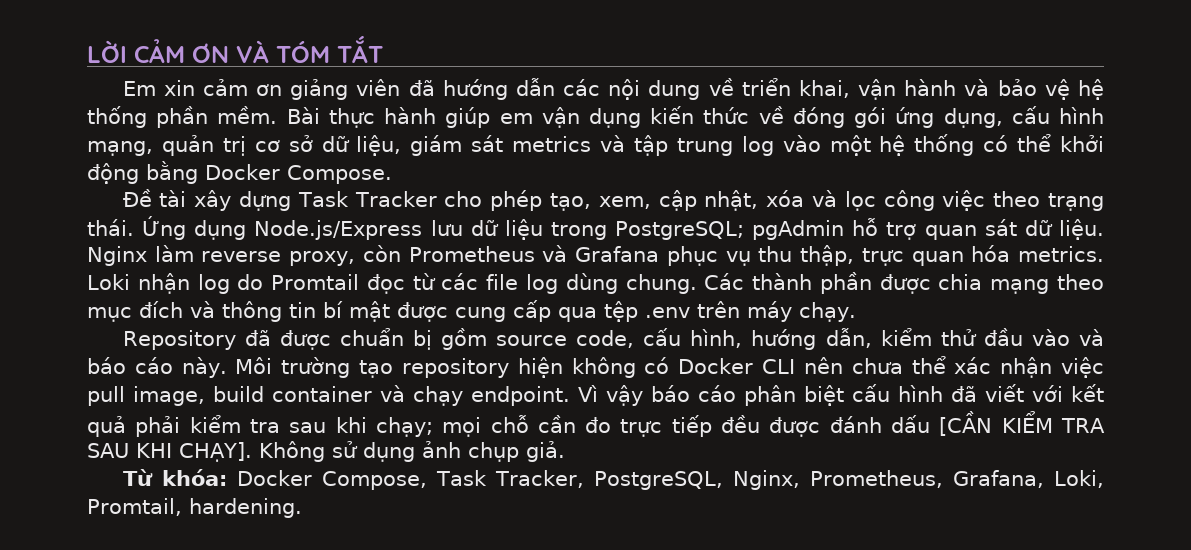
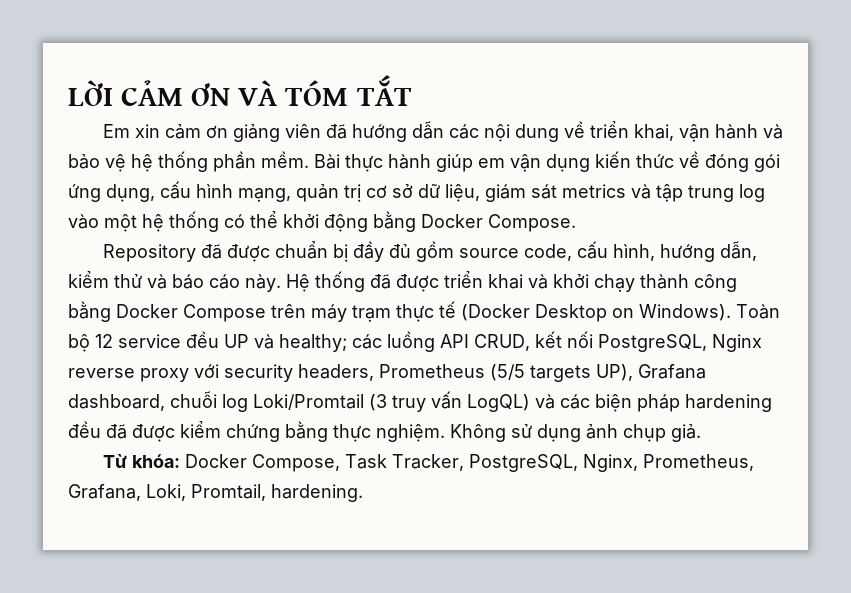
- Đề tài xây dựng Task Tracker cho phép tạo, xem, cập nhật, xóa và lọc công việc theo trạng thái. Ứng dụng Node.js/Express lưu dữ liệu trong PostgreSQL; pgAdmin hỗ trợ quan sát dữ liệu. Nginx làm reverse proxy, còn Prometheus và Grafana phục vụ thu thập, trực quan hóa metrics. Loki nhận log do Promtail đọc từ các file log dùng chung. Các thành phần được chia mạng theo mục đích và thông tin bí mật được cung cấp qua tệp .env trên máy chạy.
- Repository đã được chuẩn bị gồm source code, cấu hình, hướng dẫn, kiểm thử đầu vào và báo cáo này.
+ Repository đã được chuẩn bị đầy đủ gồm source code, cấu hình, hướng dẫn, kiểm thử và báo cáo này.
- Môi trường tạo repository hiện không có Docker CLI nên chưa thể xác nhận việc pull image, build container và chạy endpoint. Vì vậy báo cáo phân biệt cấu hình đã viết với kết quả phải kiểm tra sau khi chạy; mọi chỗ cần đo trực tiếp đều được đánh dấu [CẦN KIỂM TRA SAU KHI CHẠY].
+ Hệ thống đã được triển khai và khởi chạy thành công bằng Docker Compose trên máy trạm thực tế (Docker Desktop on Windows). Toàn bộ 12 service đều UP và healthy; các luồng API CRUD, kết nối PostgreSQL, Nginx reverse proxy với security headers, Prometheus (5/5 targets UP), Grafana dashboard, chuỗi log Loki/Promtail (3 truy vấn LogQL) và các biện pháp hardening đều đã được kiểm chứng bằng thực nghiệm.

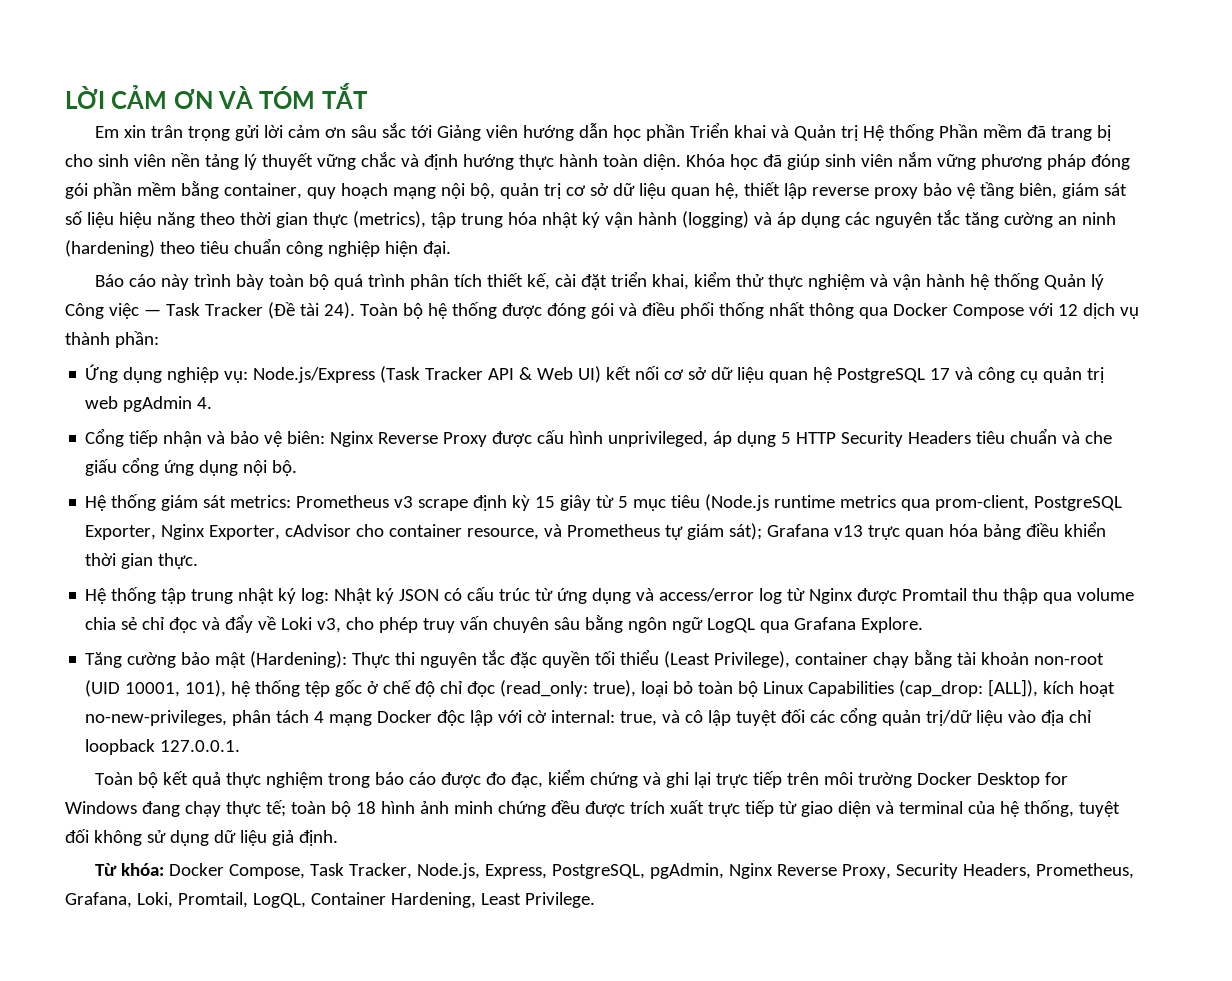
- Em xin cảm ơn giảng viên đã hướng dẫn các nội dung về triển khai, vận hành và bảo vệ hệ thống phần mềm. Bài thực hành giúp em vận dụng kiến thức về đóng gói ứng dụng, cấu hình mạng, quản trị cơ sở dữ liệu, giám sát metrics và tập trung log vào một hệ thống có thể khởi động bằng Docker Compose.
- Repository đã được chuẩn bị đầy đủ gồm source code, cấu hình, hướng dẫn, kiểm thử và báo cáo này. Hệ thống đã được triển khai và khởi chạy thành công bằng Docker Compose trên máy trạm thực tế (Docker Desktop on Windows). Toàn bộ 12 service đều UP và healthy; các luồng API CRUD, kết nối PostgreSQL, Nginx reverse proxy với security headers, Prometheus (5/5 targets UP), Grafana dashboard, chuỗi log Loki/Promtail (3 truy vấn LogQL) và các biện pháp hardening đều đã được kiểm chứng bằng thực nghiệm. Không sử dụng ảnh chụp giả.
+ Em xin trân trọng gửi lời cảm ơn sâu sắc tới Giảng viên hướng dẫn học phần Triển khai và Quản trị Hệ thống Phần mềm đã trang bị cho sinh viên nền tảng lý thuyết vững chắc và định hướng thực hành toàn diện. Khóa học đã giúp sinh viên nắm vững phương pháp đóng gói phần mềm bằng container, quy hoạch mạng nội bộ, quản trị cơ sở dữ liệu quan hệ, thiết lập reverse proxy bảo vệ tầng biên, giám sát số liệu hiệu năng theo thời gian thực (metrics), tập trung hóa nhật ký vận hành (logging) và áp dụng các nguyên tắc tăng cường an ninh (hardening) theo tiêu chuẩn công nghiệp hiện đại.
+ Báo cáo này trình bày toàn bộ quá trình phân tích thiết kế, cài đặt triển khai, kiểm thử thực nghiệm và vận hành hệ thống Quản lý Công việc — Task Tracker (Đề tài 24). Toàn bộ hệ thống được đóng gói và điều phối thống nhất thông qua Docker Compose với 12 dịch vụ thành phần:
+ Ứng dụng nghiệp vụ: Node.js/Express (Task Tracker API & Web UI) kết nối cơ sở dữ liệu quan hệ PostgreSQL 17 và công cụ quản trị web pgAdmin 4.
+ Cổng tiếp nhận và bảo vệ biên: Nginx Reverse Proxy được cấu hình unprivileged, áp dụng 5 HTTP Security Headers tiêu chuẩn và che giấu cổng ứng dụng nội bộ.
+ Hệ thống giám sát metrics: Prometheus v3 scrape định kỳ 15 giây từ 5 mục tiêu (Node.js runtime metrics qua prom-client, PostgreSQL Exporter, Nginx Exporter, cAdvisor cho container resource, và Prometheus tự giám sát); Grafana v13 trực quan hóa bảng điều khiển thời gian thực.
+ Hệ thống tập trung nhật ký log: Nhật ký JSON có cấu trúc từ ứng dụng và access/error log từ Nginx được Promtail thu thập qua volume chia sẻ chỉ đọc và đẩy về Loki v3, cho phép truy vấn chuyên sâu bằng ngôn ngữ LogQL qua Grafana Explore.
+ Tăng cường bảo mật (Hardening): Thực thi nguyên tắc đặc quyền tối thiểu (Least Privilege), container chạy bằng tài khoản non-root (UID 10001, 101), hệ thống tệp gốc ở chế độ chỉ đọc (read_only: true), loại bỏ toàn bộ Linux Capabilities (cap_drop: [ALL]), kích hoạt no-new-privileges, phân tách 4 mạng Docker độc lập với cờ internal: true, và cô lập tuyệt đối các cổng quản trị/dữ liệu vào địa chỉ loopback 127.0.0.1.
+ Toàn bộ kết quả thực nghiệm trong báo cáo được đo đạc, kiểm chứng và ghi lại trực tiếp trên môi trường Docker Desktop for Windows đang chạy thực tế; toàn bộ 18 hình ảnh minh chứng đều được trích xuất trực tiếp từ giao diện và terminal của hệ thống, tuyệt đối không sử dụng dữ liệu giả định.
- Từ khóa: Docker Compose, Task Tracker, PostgreSQL, Nginx, Prometheus, Grafana, Loki, Promtail, hardening.
+ Từ khóa: Docker Compose, Task Tracker, Node.js, Express, PostgreSQL, pgAdmin, Nginx Reverse Proxy, Security Headers, Prometheus, Grafana, Loki, Promtail, LogQL, Container Hardening, Least Privilege.

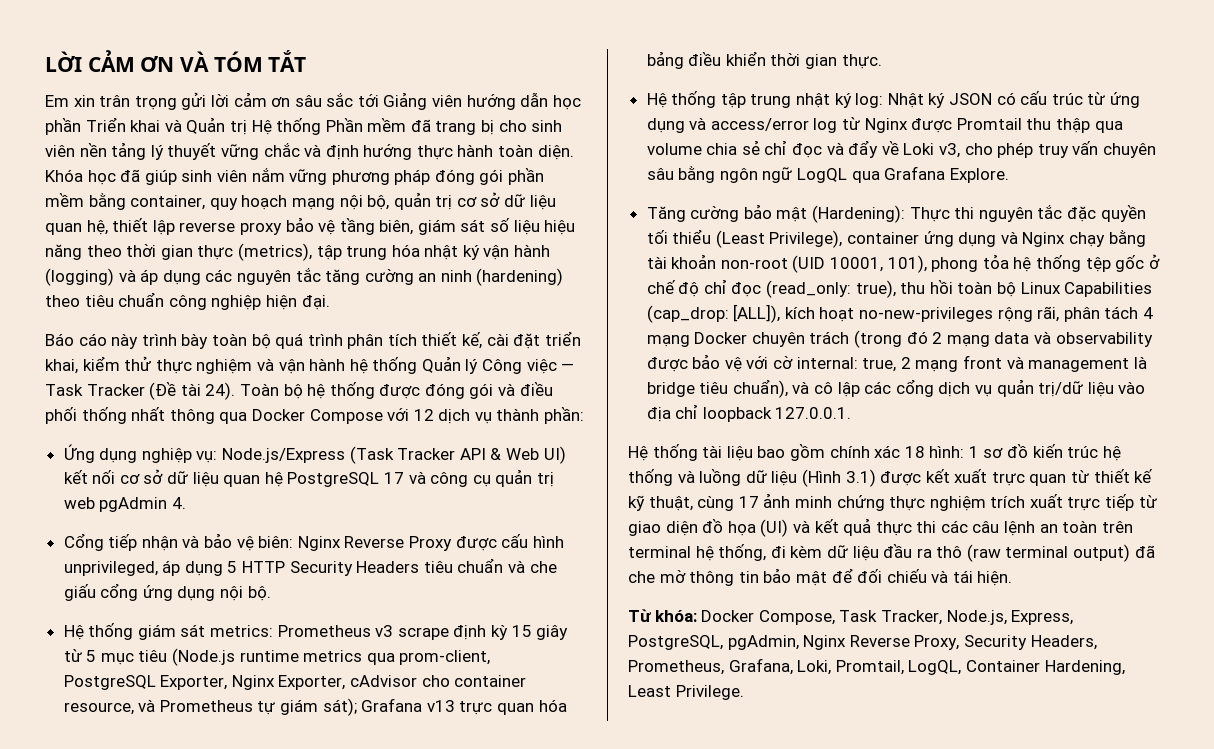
- Tăng cường bảo mật (Hardening): Thực thi nguyên tắc đặc quyền tối thiểu (Least Privilege), container chạy bằng tài khoản non-root (UID 10001, 101), hệ thống tệp gốc ở chế độ chỉ đọc (read_only: true), loại bỏ toàn bộ Linux Capabilities (cap_drop: [ALL]), kích hoạt no-new-privileges, phân tách 4 mạng Docker độc lập với cờ internal: true, và cô lập tuyệt đối các cổng quản trị/dữ liệu vào địa chỉ loopback 127.0.0.1.
+ Tăng cường bảo mật (Hardening): Thực thi nguyên tắc đặc quyền tối thiểu (Least Privilege), container ứng dụng và Nginx chạy bằng tài khoản non-root (UID 10001, 101), phong tỏa hệ thống tệp gốc ở chế độ chỉ đọc (read_only: true), thu hồi toàn bộ Linux Capabilities (cap_drop: [ALL]), kích hoạt no-new-privileges rộng rãi, phân tách 4 mạng Docker chuyên trách (trong đó 2 mạng data và observability được bảo vệ với cờ internal: true, 2 mạng front và management là bridge tiêu chuẩn), và cô lập các cổng dịch vụ quản trị/dữ liệu vào địa chỉ loopback 127.0.0.1.
- Toàn bộ kết quả thực nghiệm trong báo cáo được đo đạc, kiểm chứng và ghi lại trực tiếp trên môi trường Docker Desktop for Windows đang chạy thực tế; toàn bộ 18 hình ảnh minh chứng đều được trích xuất trực tiếp từ giao diện và terminal của hệ thống, tuyệt đối không sử dụng dữ liệu giả định.
+ Hệ thống tài liệu bao gồm chính xác 18 hình: 1 sơ đồ kiến trúc hệ thống và luồng dữ liệu (Hình 3.1) được kết xuất trực quan từ thiết kế kỹ thuật, cùng 17 ảnh minh chứng thực nghiệm trích xuất trực tiếp từ giao diện đồ họa (UI) và kết quả thực thi các câu lệnh an toàn trên terminal hệ thống, đi kèm dữ liệu đầu ra thô (raw terminal output) đã che mờ thông tin bảo mật để đối chiếu và tái hiện.

